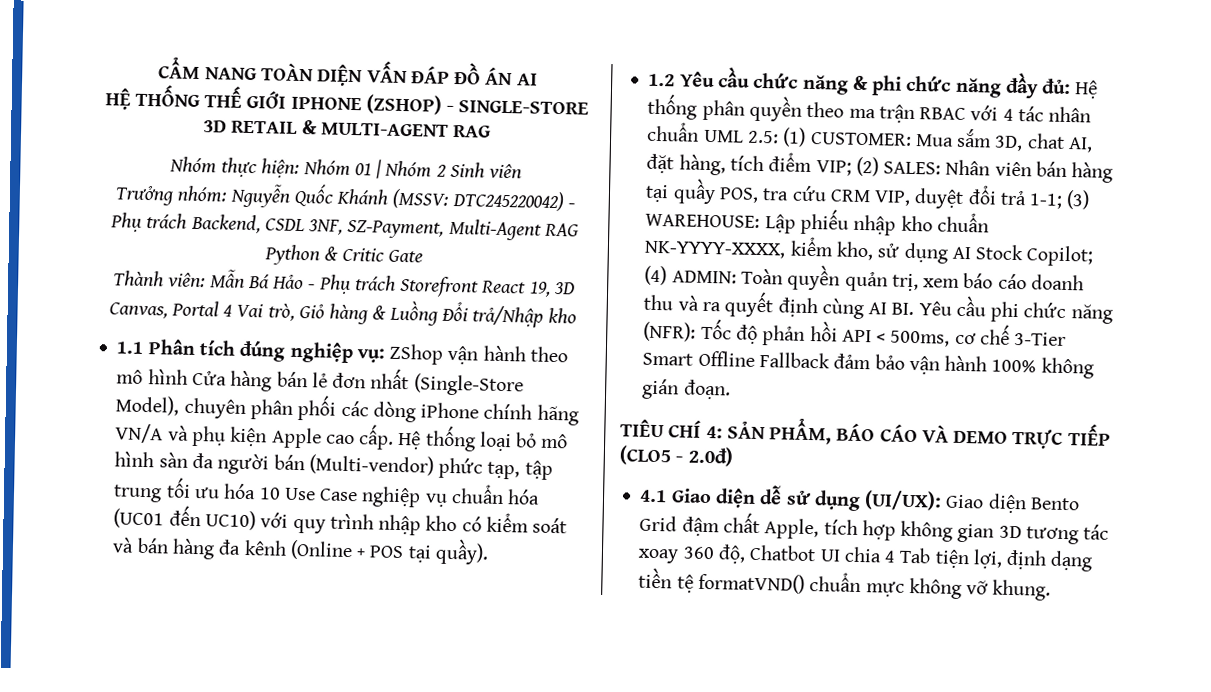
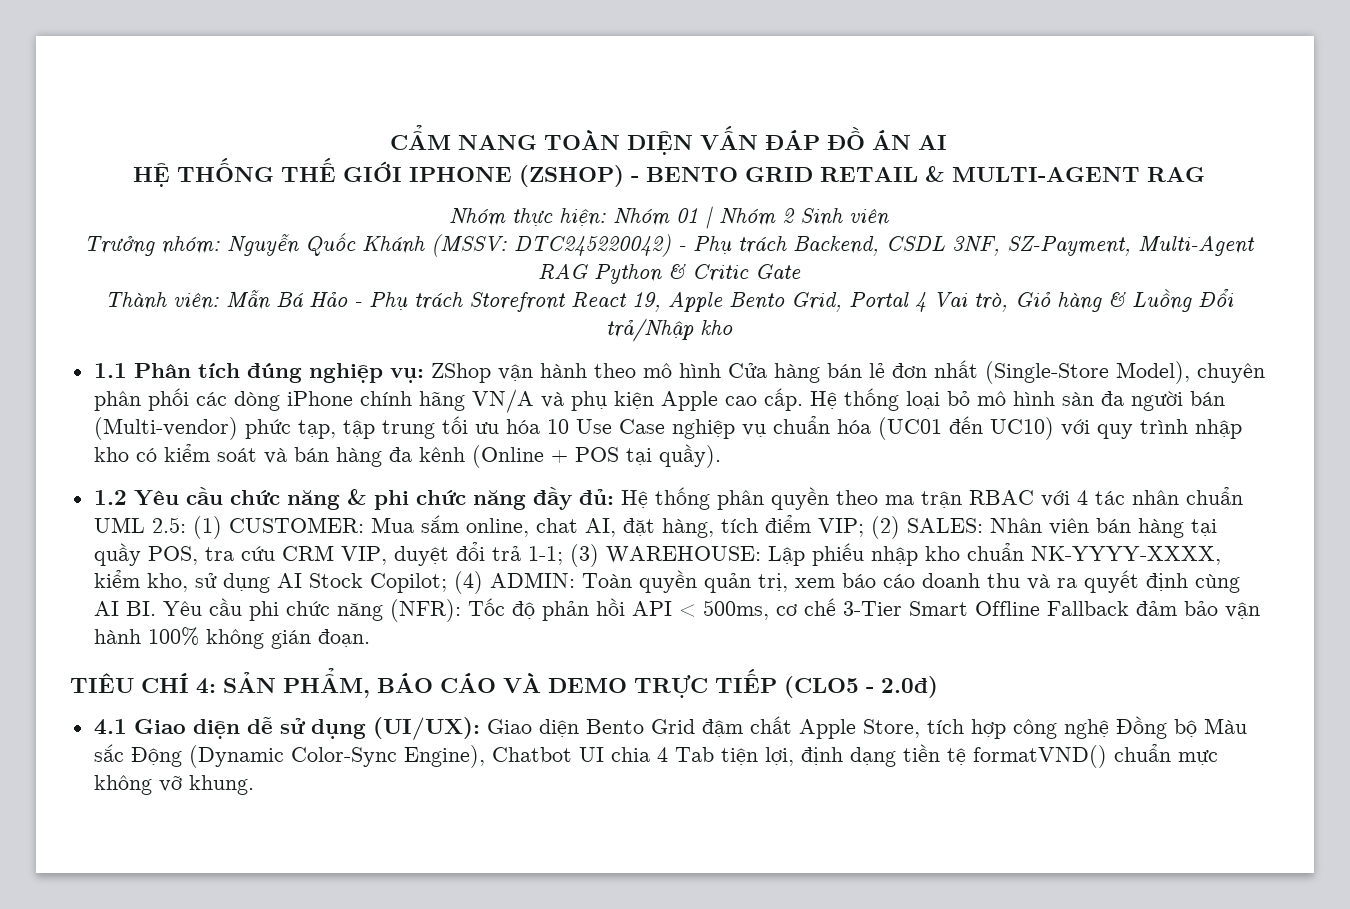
- HỆ THỐNG THẾ GIỚI IPHONE (ZSHOP) - SINGLE-STORE 3D RETAIL & MULTI-AGENT RAG
+ HỆ THỐNG THẾ GIỚI IPHONE (ZSHOP) - BENTO GRID RETAIL & MULTI-AGENT RAG
- Thành viên: Mẫn Bá Hảo - Phụ trách Storefront React 19, 3D Canvas, Portal 4 Vai trò, Giỏ hàng & Luồng Đổi trả/Nhập kho
+ Thành viên: Mẫn Bá Hảo - Phụ trách Storefront React 19, Apple Bento Grid, Portal 4 Vai trò, Giỏ hàng & Luồng Đổi trả/Nhập kho
- Mua sắm 3D, chat AI, đặt hàng, tích điểm VIP;
+ Mua sắm online, chat AI, đặt hàng, tích điểm VIP;
- 4.1 Giao diện dễ sử dụng (UI/UX): Giao diện Bento Grid đậm chất Apple, tích hợp không gian 3D tương tác xoay 360 độ, Chatbot UI chia 4 Tab tiện lợi, định dạng tiền tệ formatVND() chuẩn mực không vỡ khung.
+ 4.1 Giao diện dễ sử dụng (UI/UX): Giao diện Bento Grid đậm chất Apple Store, tích hợp công nghệ Đồng bộ Màu sắc Động (Dynamic Color-Sync Engine), Chatbot UI chia 4 Tab tiện lợi, định dạng tiền tệ formatVND() chuẩn mực không vỡ khung.

